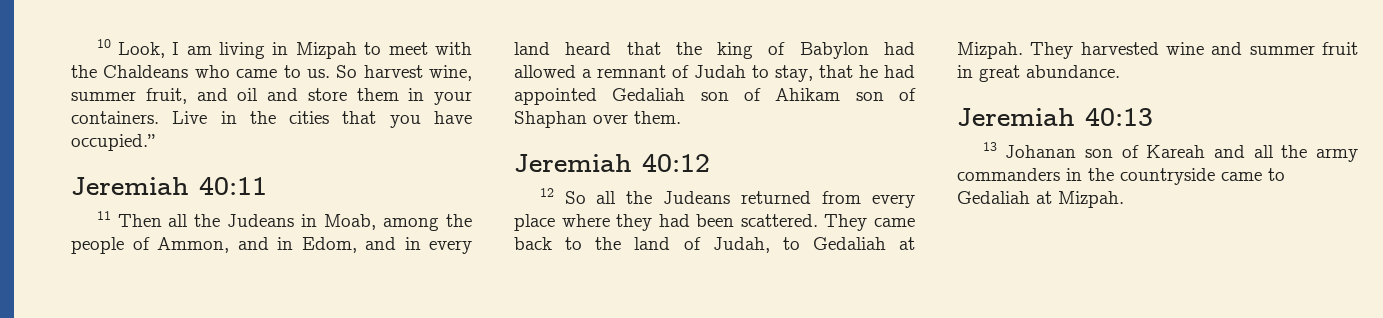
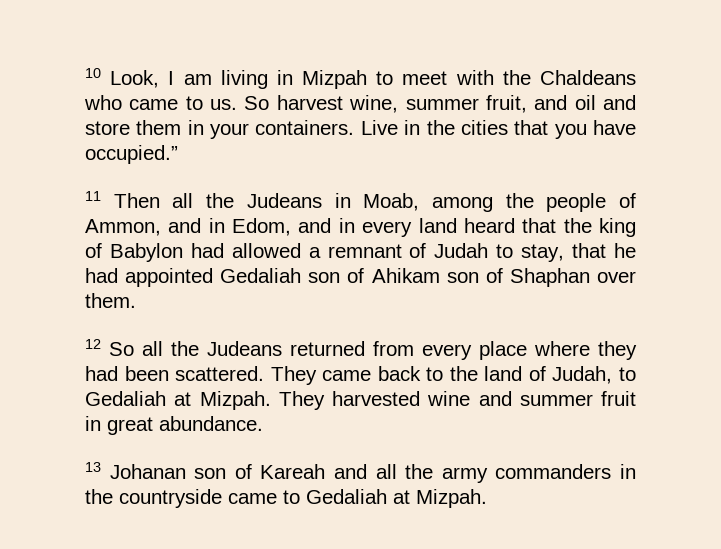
- Jeremiah 40:11
- Jeremiah 40:12
- Jeremiah 40:13

